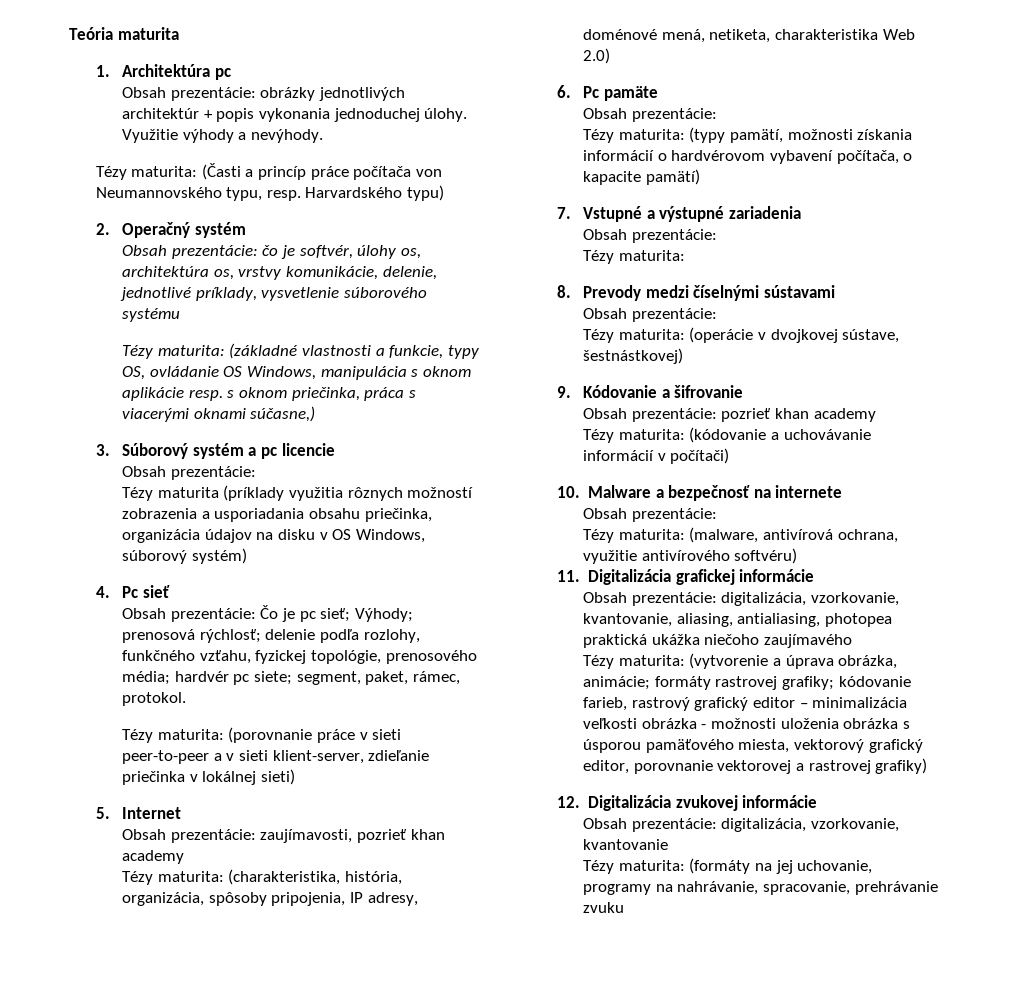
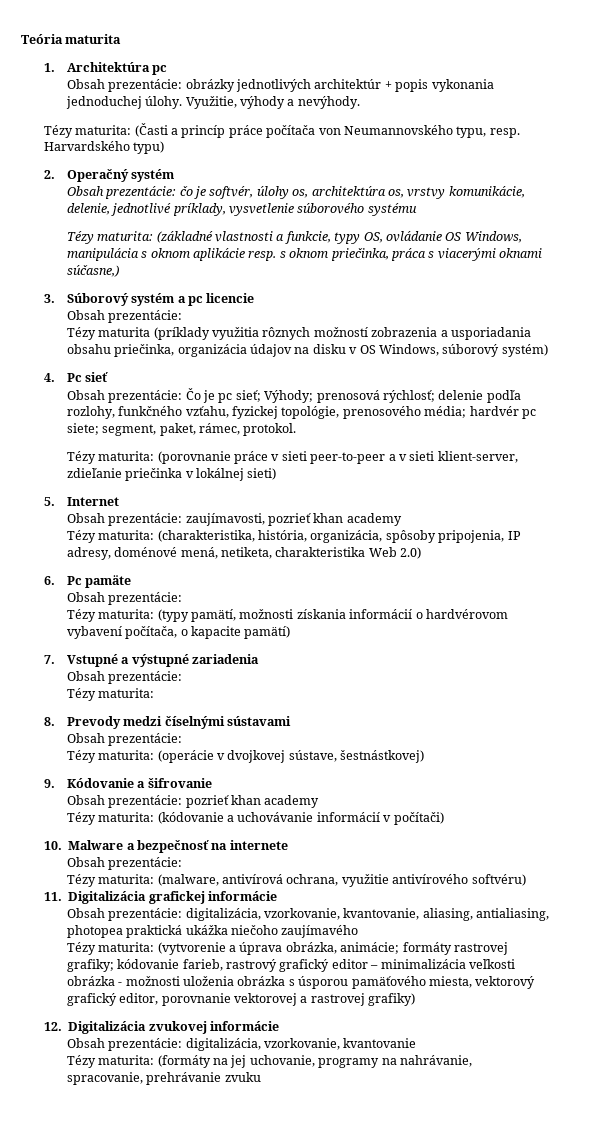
- Využitie výhody a nevýhody.
+ Využitie, výhody a nevýhody.

